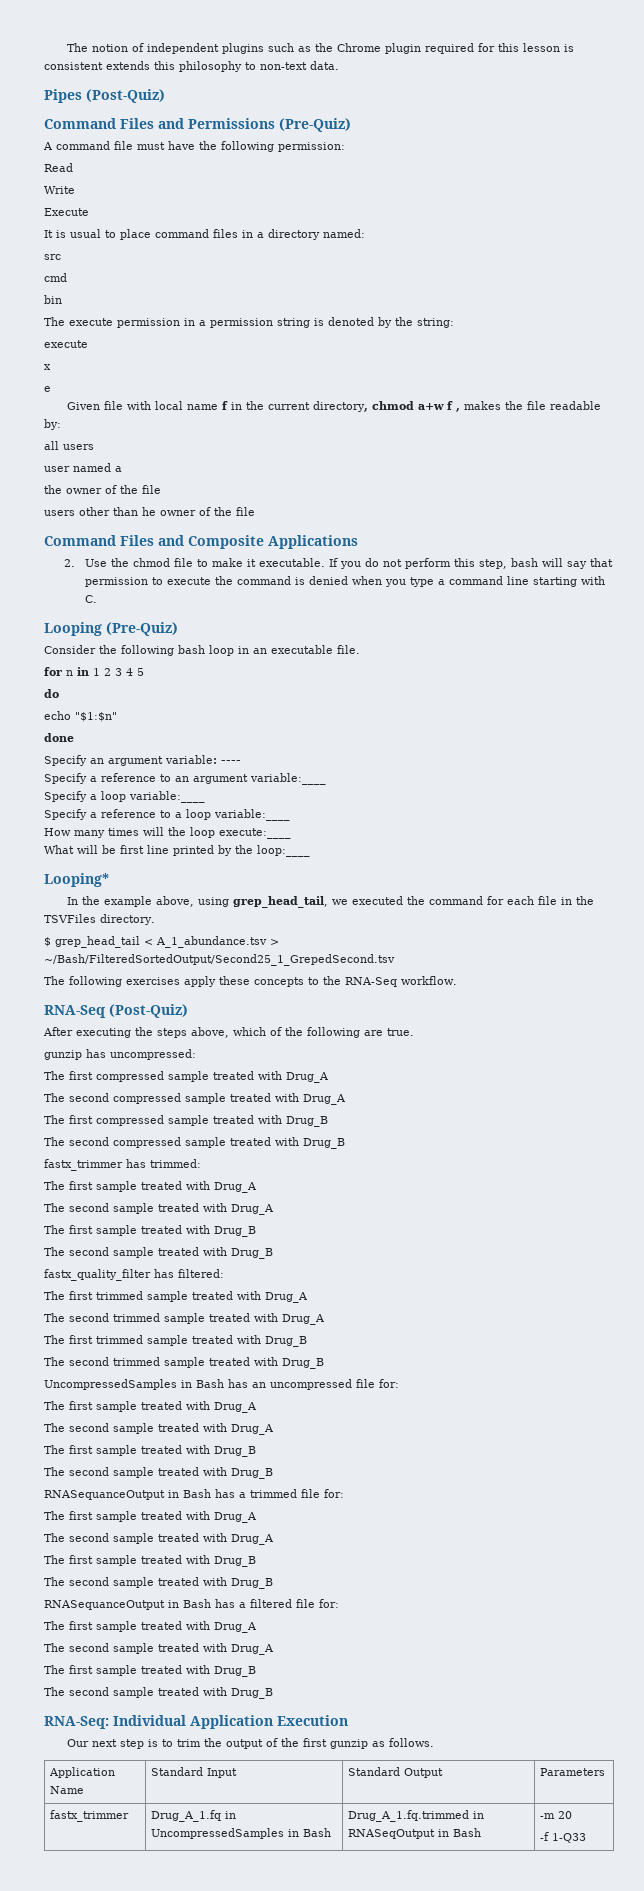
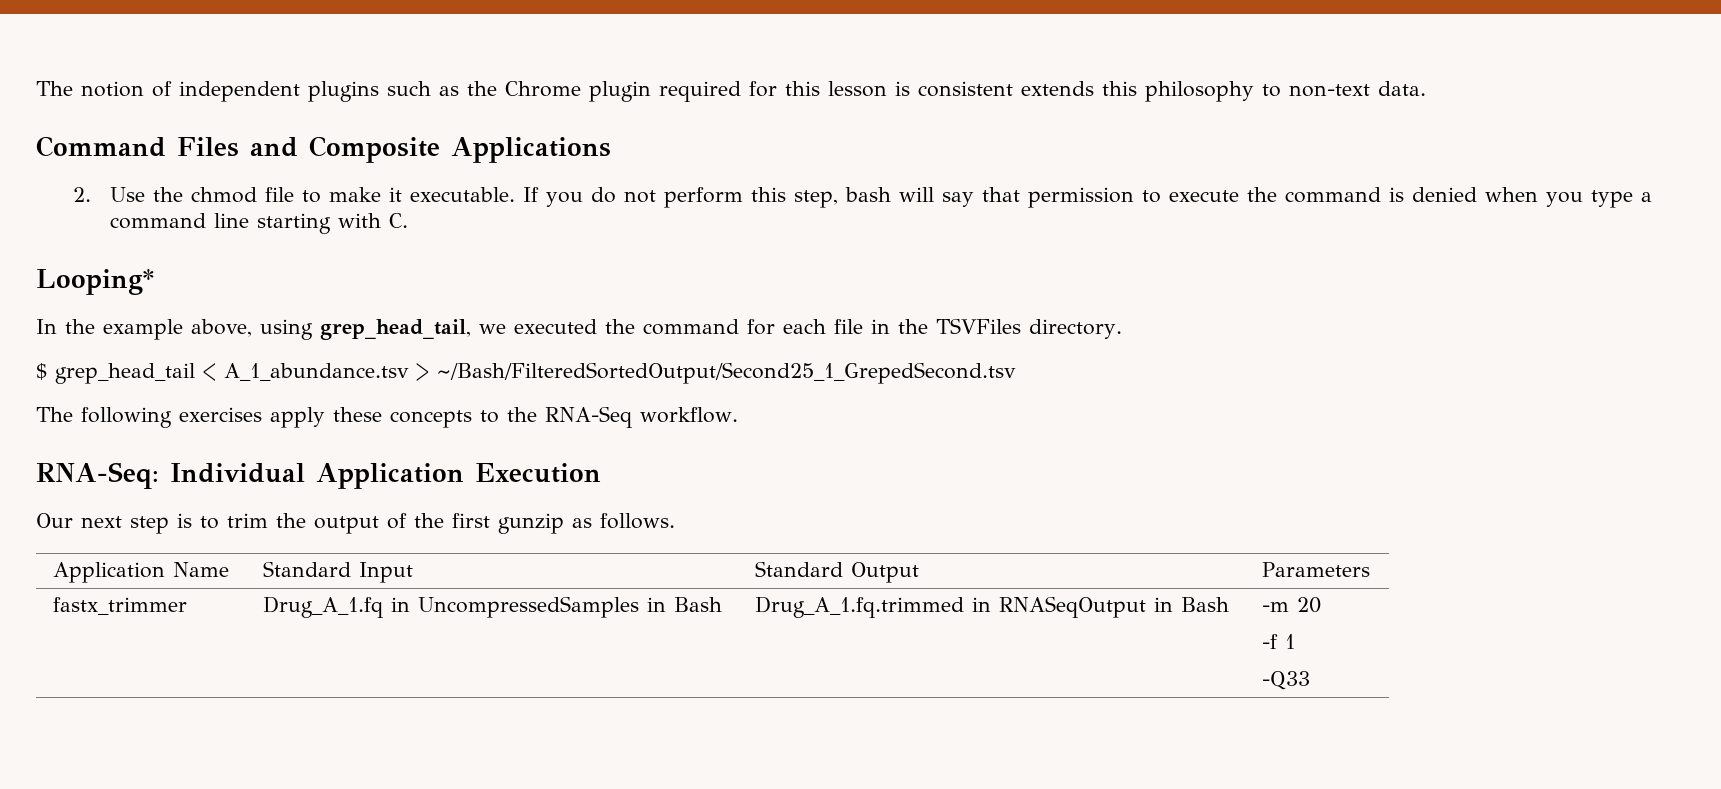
- Pipes (Post-Quiz)
- Command Files and Permissions (Pre-Quiz)
- A command file must have the following permission:
- Read
- Write
- Execute
- It is usual to place command files in a directory named:
- src
- cmd
- bin
- The execute permission in a permission string is denoted by the string:
- execute
- x
- e
- Given file with local name f in the current directory, chmod a+w f , makes the file readable by:
- all users
- user named a
- the owner of the file
- users other than he owner of the file
- Looping (Pre-Quiz)
- Consider the following bash loop in an executable file.
- for n in 1 2 3 4 5
- do
- echo "$1:$n"
- done
- Specify an argument variable: ----
- Specify a reference to an argument variable:____
- Specify a loop variable:____
- Specify a reference to a loop variable:____
- How many times will the loop execute:____
- What will be first line printed by the loop:____
- RNA-Seq (Post-Quiz)
- After executing the steps above, which of the following are true.
- gunzip has uncompressed:
- The first compressed sample treated with Drug_A
- The second compressed sample treated with Drug_A
- The first compressed sample treated with Drug_B
- The second compressed sample treated with Drug_B
- fastx_trimmer has trimmed:
- The first sample treated with Drug_A
- The second sample treated with Drug_A
- The first sample treated with Drug_B
- The second sample treated with Drug_B
- fastx_quality_filter has filtered:
- The first trimmed sample treated with Drug_A
- The second trimmed sample treated with Drug_A
- The first trimmed sample treated with Drug_B
- The second trimmed sample treated with Drug_B
- UncompressedSamples in Bash has an uncompressed file for:
- The first sample treated with Drug_A
- The second sample treated with Drug_A
- The first sample treated with Drug_B
- The second sample treated with Drug_B
- RNASequanceOutput in Bash has a trimmed file for:
- The first sample treated with Drug_A
- The second sample treated with Drug_A
- The first sample treated with Drug_B
- The second sample treated with Drug_B
- RNASequanceOutput in Bash has a filtered file for:
- The first sample treated with Drug_A
- The second sample treated with Drug_A
- The first sample treated with Drug_B
- The second sample treated with Drug_B
  fastx_trimmer | Drug_A_1.fq in UncompressedSamples in Bash | Drug_A_1.fq.trimmed in RNASeqOutput in Bash | -m 20
- -f 1-Q33
+ -f 1
+ -Q33

